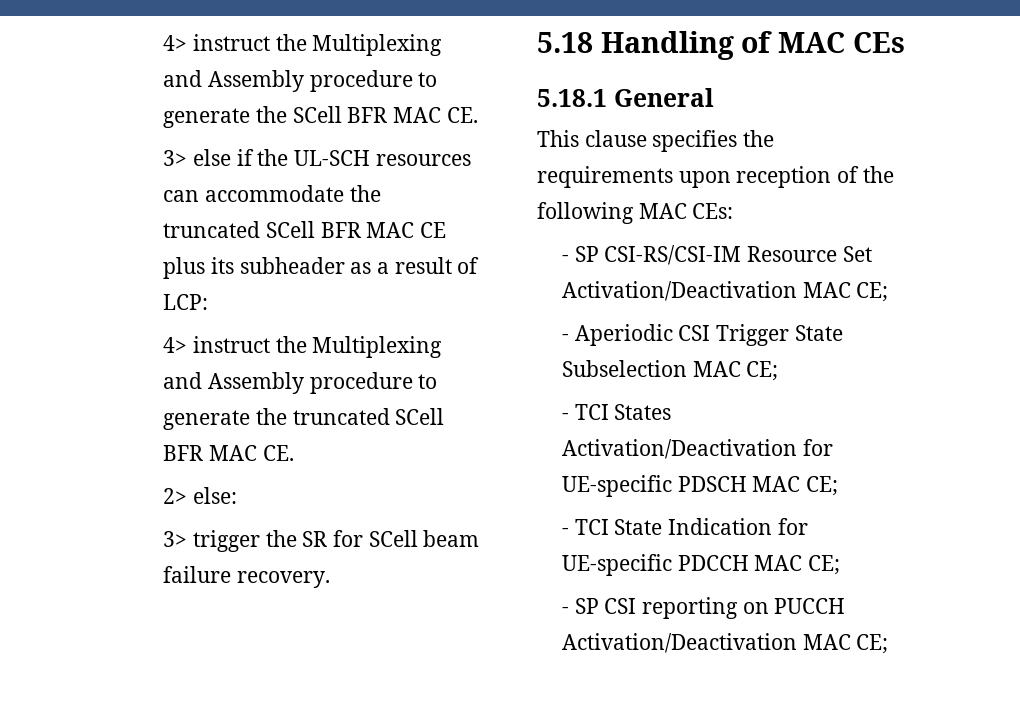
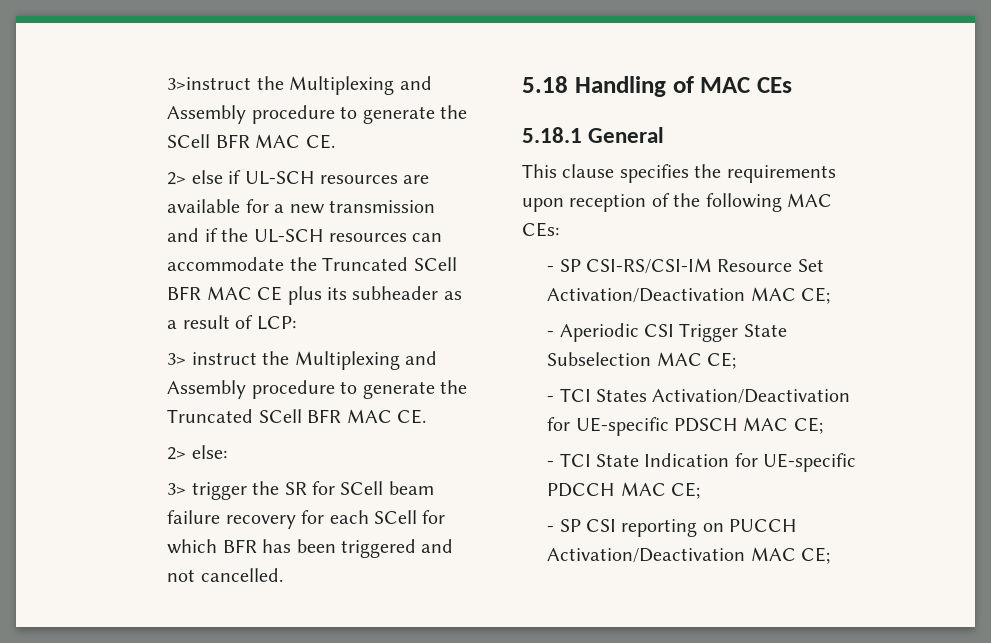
- 4> instruct the Multiplexing and Assembly procedure to generate the SCell BFR MAC CE.
+ 3>instruct the Multiplexing and Assembly procedure to generate the SCell BFR MAC CE.
- 3> else if the UL-SCH resources can accommodate the truncated SCell BFR MAC CE plus its subheader as a result of LCP:
+ 2> else if UL-SCH resources are available for a new transmission and if the UL-SCH resources can accommodate the Truncated SCell BFR MAC CE plus its subheader as a result of LCP:
- 4> instruct the Multiplexing and Assembly procedure to generate the truncated SCell BFR MAC CE.
+ 3> instruct the Multiplexing and Assembly procedure to generate the Truncated SCell BFR MAC CE.
- 3> trigger the SR for SCell beam failure recovery.
+ 3> trigger the SR for SCell beam failure recovery for each SCell for which BFR has been triggered and not cancelled.

